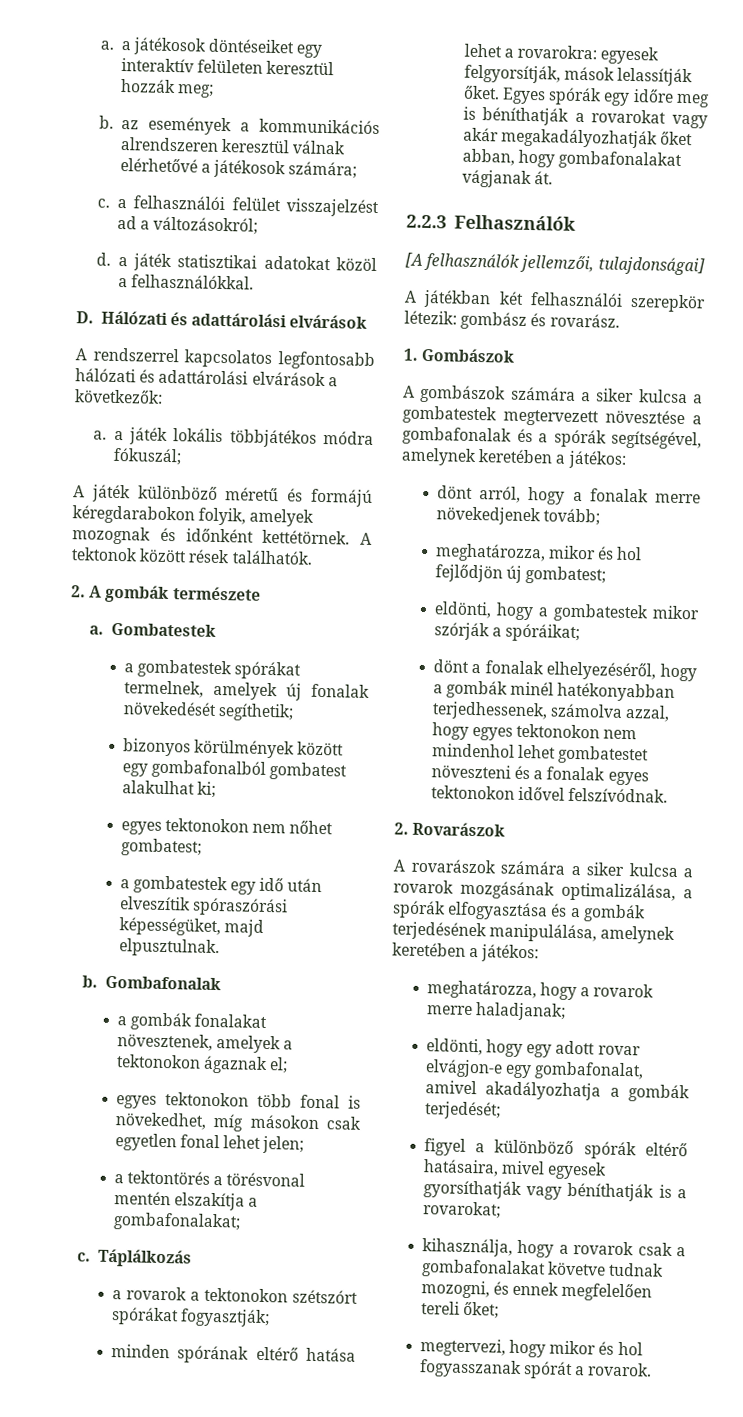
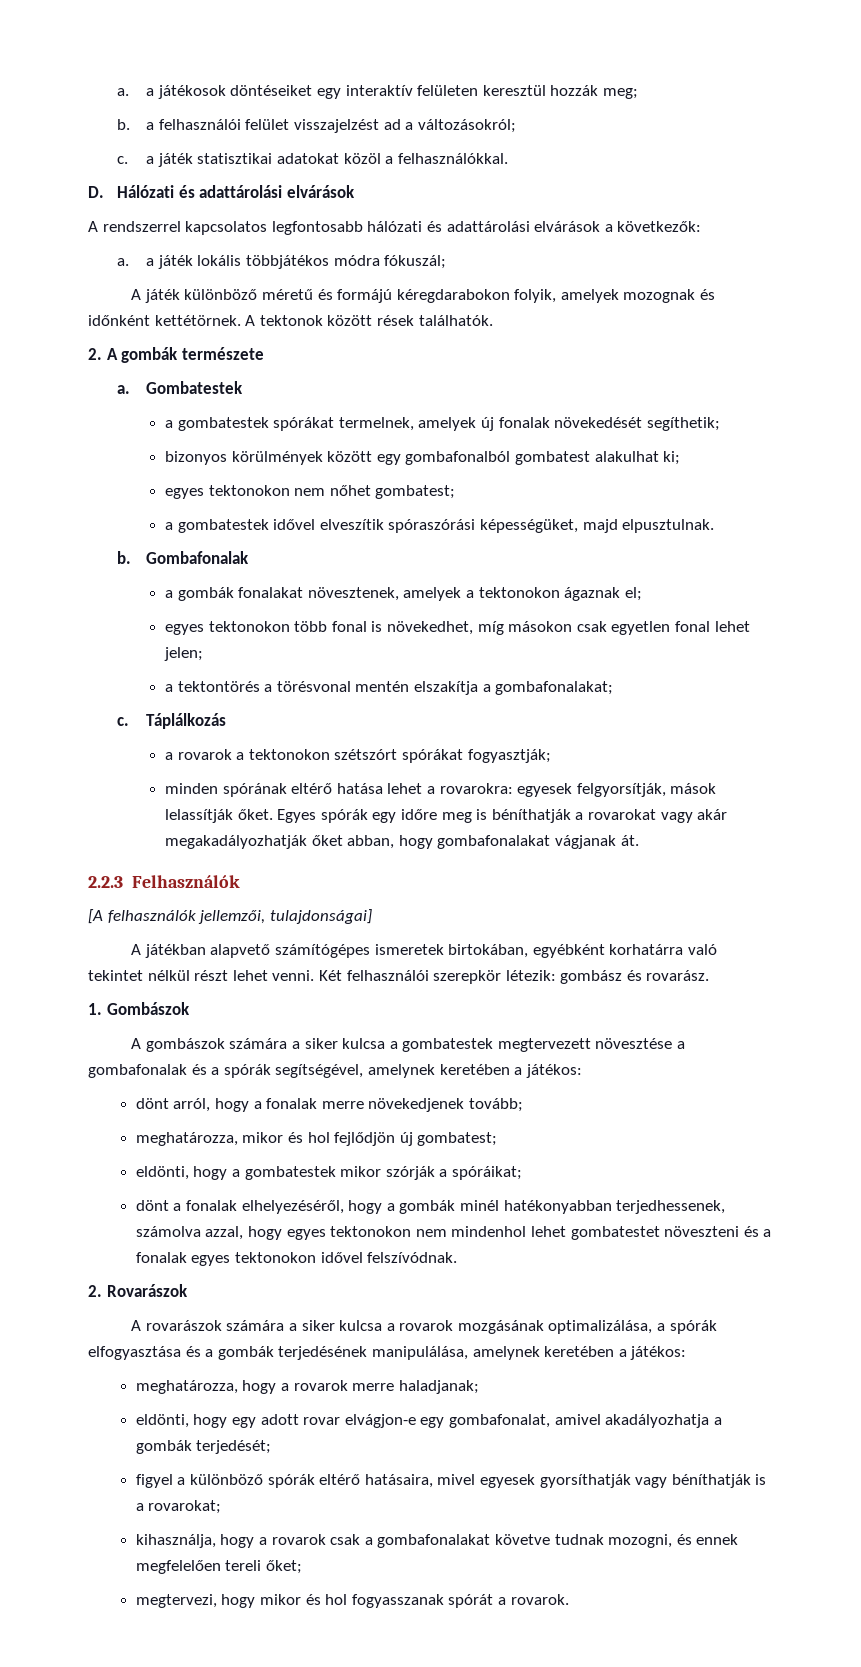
- b. az események a kommunikációs alrendszeren keresztül válnak elérhetővé a játékosok számára;
- c. a felhasználói felület visszajelzést ad a változásokról;
+ b. a felhasználói felület visszajelzést ad a változásokról;
- d. a játék statisztikai adatokat közöl a felhasználókkal.
+ c. a játék statisztikai adatokat közöl a felhasználókkal.
- a gombatestek egy idő után elveszítik spóraszórási képességüket, majd elpusztulnak.
+ a gombatestek idővel elveszítik spóraszórási képességüket, majd elpusztulnak.
- A játékban két felhasználói szerepkör létezik: gombász és rovarász.
+ A játékban alapvető számítógépes ismeretek birtokában, egyébként korhatárra való tekintet nélkül részt lehet venni. Két felhasználói szerepkör létezik: gombász és rovarász.

